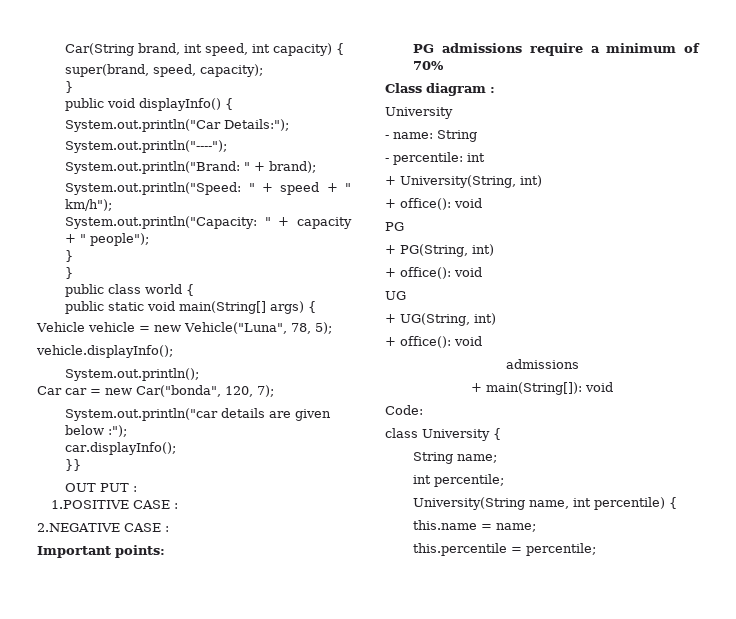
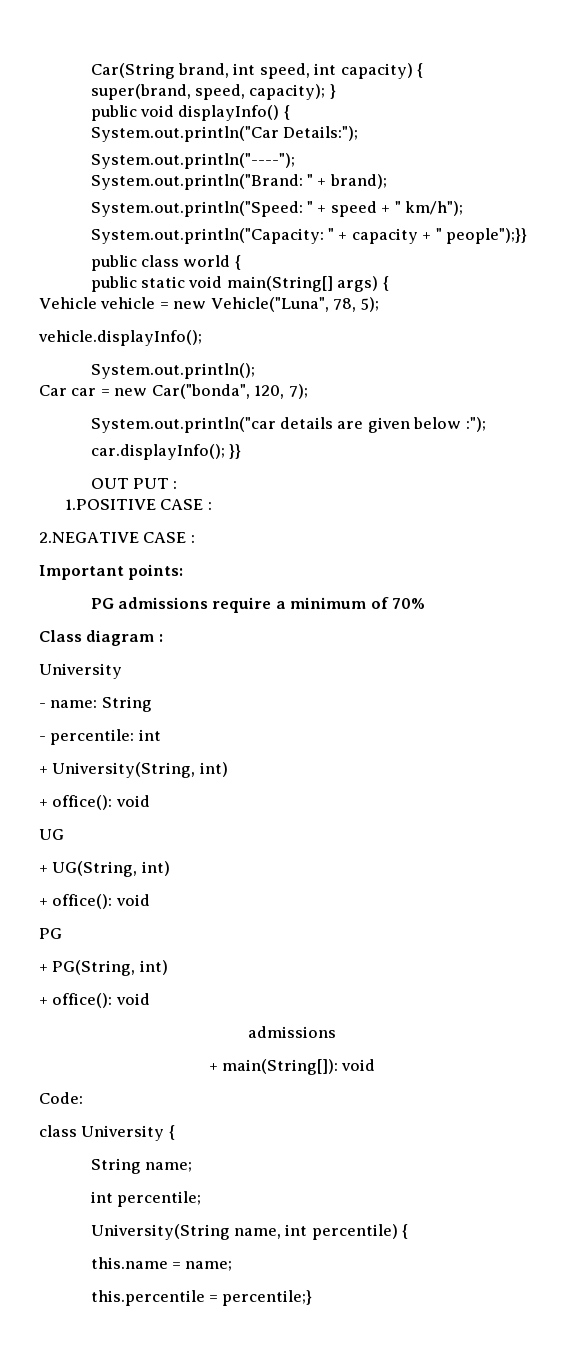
- super(brand, speed, capacity);
- }
+ super(brand, speed, capacity); }
- System.out.println("Capacity: " + capacity + " people");
- }
- }
+ System.out.println("Capacity: " + capacity + " people");}}
- car.displayInfo();
- }}
+ car.displayInfo(); }}
  + University(String, int)
+ + office(): void
+ UG
+ + UG(String, int)
  + office(): void
  PG
  + PG(String, int)
- + office(): void
- UG
- + UG(String, int)
- this.percentile = percentile;
+ this.percentile = percentile;}

